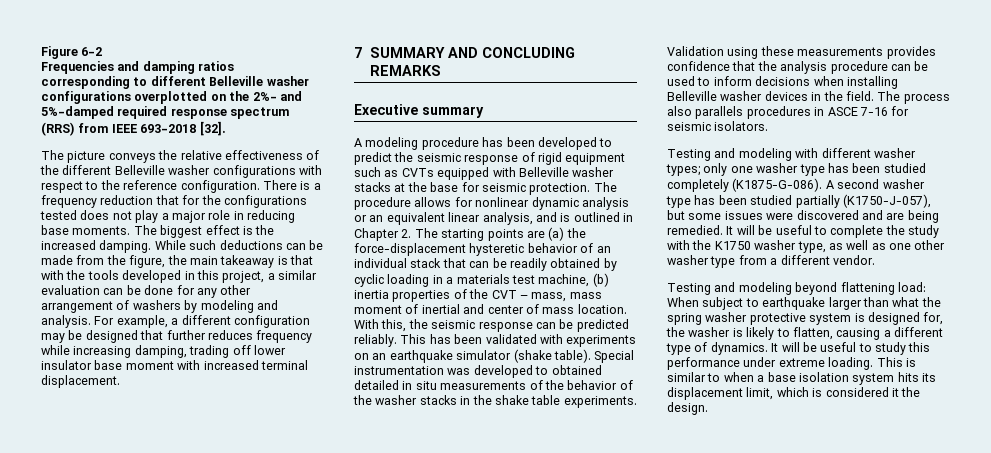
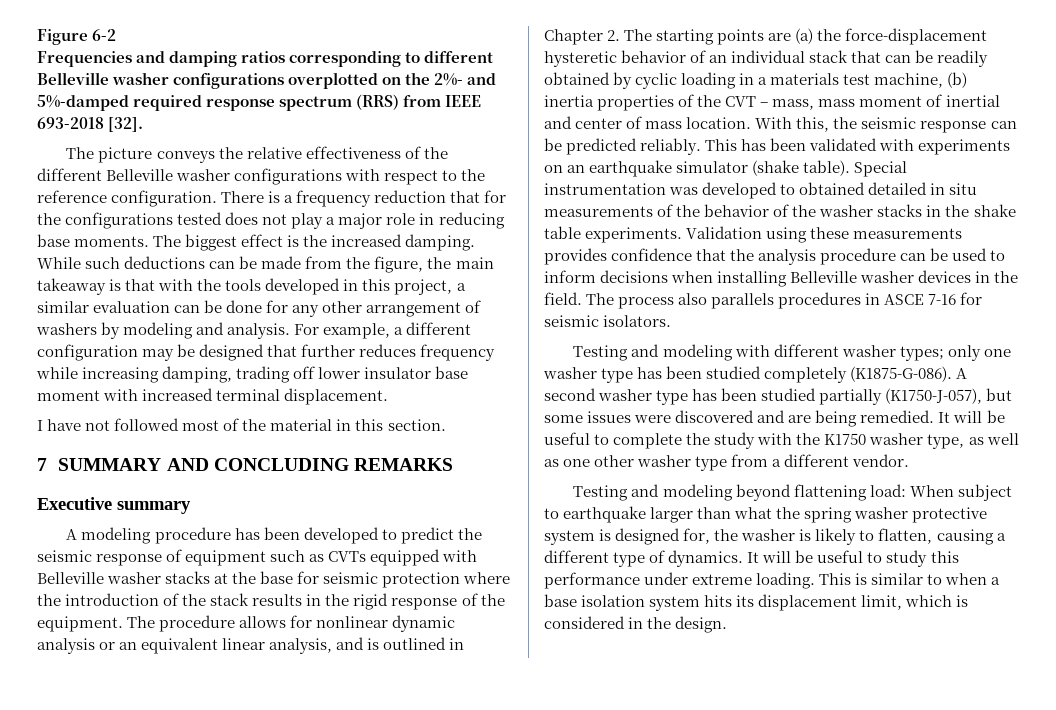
+ I have not followed most of the material in this section.
- A modeling procedure has been developed to predict the seismic response of rigid equipment such as CVTs equipped with Belleville washer stacks at the base for seismic protection.
+ A modeling procedure has been developed to predict the seismic response of equipment such as CVTs equipped with Belleville washer stacks at the base for seismic protection where the introduction of the stack results in the rigid response of the equipment.
- This is similar to when a base isolation system hits its displacement limit, which is considered it the design.
+ This is similar to when a base isolation system hits its displacement limit, which is considered in the design.

